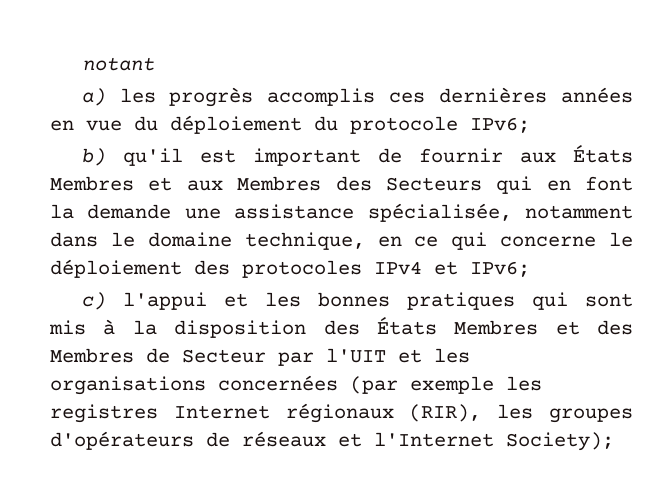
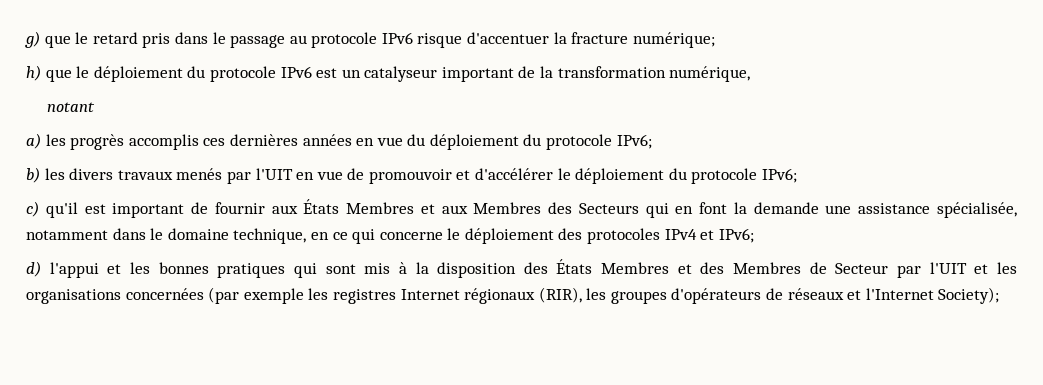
+ g) que le retard pris dans le passage au protocole IPv6 risque d'accentuer la fracture numérique;
+ h) que le déploiement du protocole IPv6 est un catalyseur important de la transformation numérique,
- b) qu'il est important de fournir aux États Membres et aux Membres des Secteurs qui en font la demande une assistance spécialisée, notamment dans le domaine technique, en ce qui concerne le déploiement des protocoles IPv4 et IPv6;
+ b) les divers travaux menés par l'UIT en vue de promouvoir et d'accélérer le déploiement du protocole IPv6;
+ c) qu'il est important de fournir aux États Membres et aux Membres des Secteurs qui en font la demande une assistance spécialisée, notamment dans le domaine technique, en ce qui concerne le déploiement des protocoles IPv4 et IPv6;
- c) l'appui et les bonnes pratiques qui sont mis à la disposition des États Membres et des Membres de Secteur par l'UIT et les organisations concernées (par exemple les registres Internet régionaux (RIR), les groupes d'opérateurs de réseaux et l'Internet Society);
+ d) l'appui et les bonnes pratiques qui sont mis à la disposition des États Membres et des Membres de Secteur par l'UIT et les organisations concernées (par exemple les registres Internet régionaux (RIR), les groupes d'opérateurs de réseaux et l'Internet Society);

